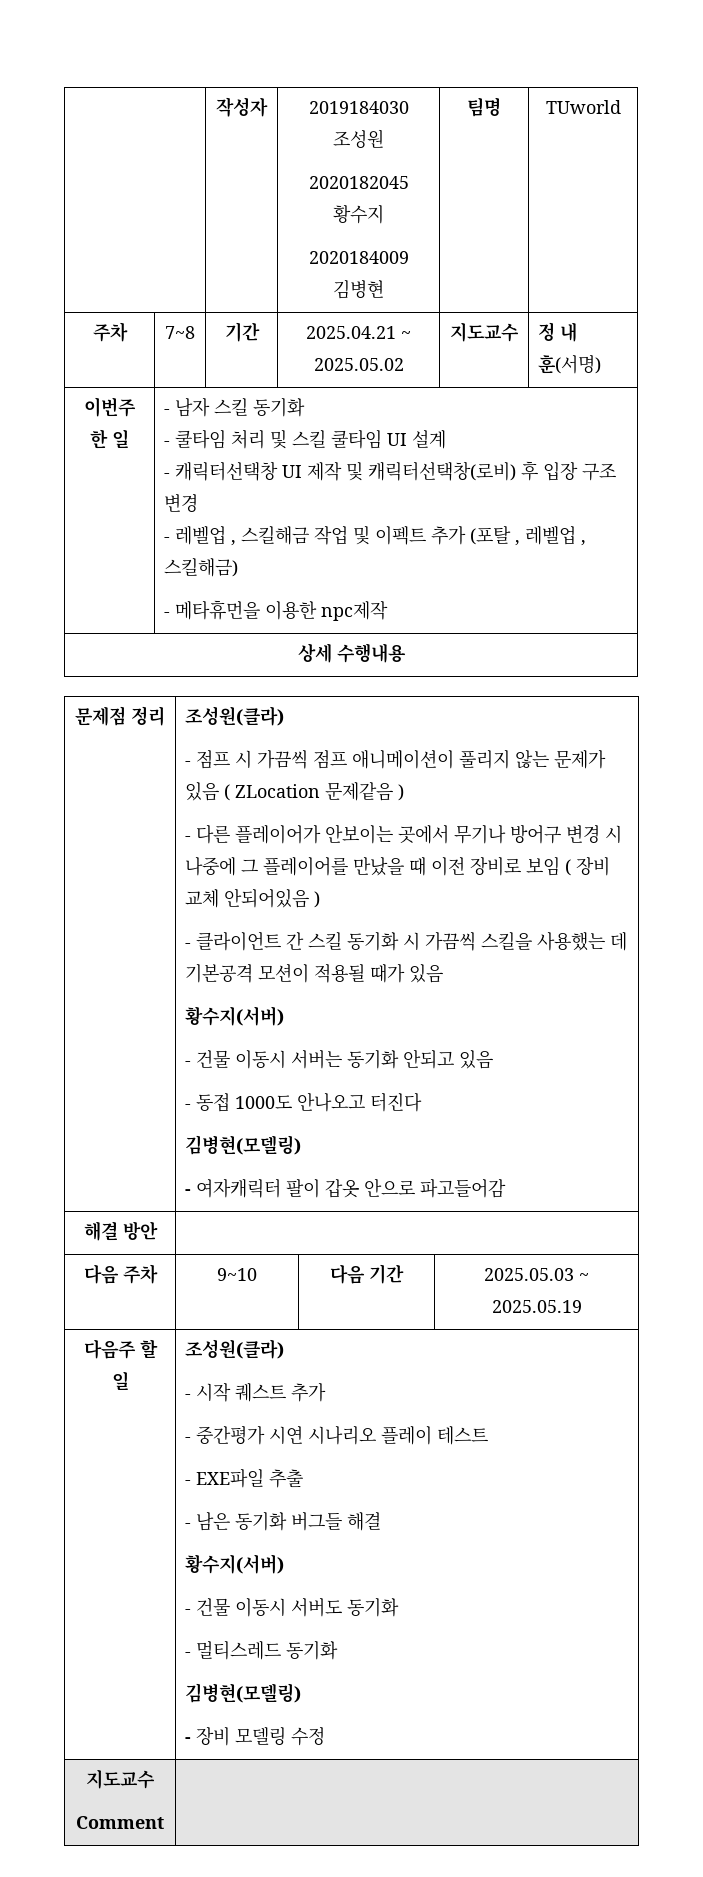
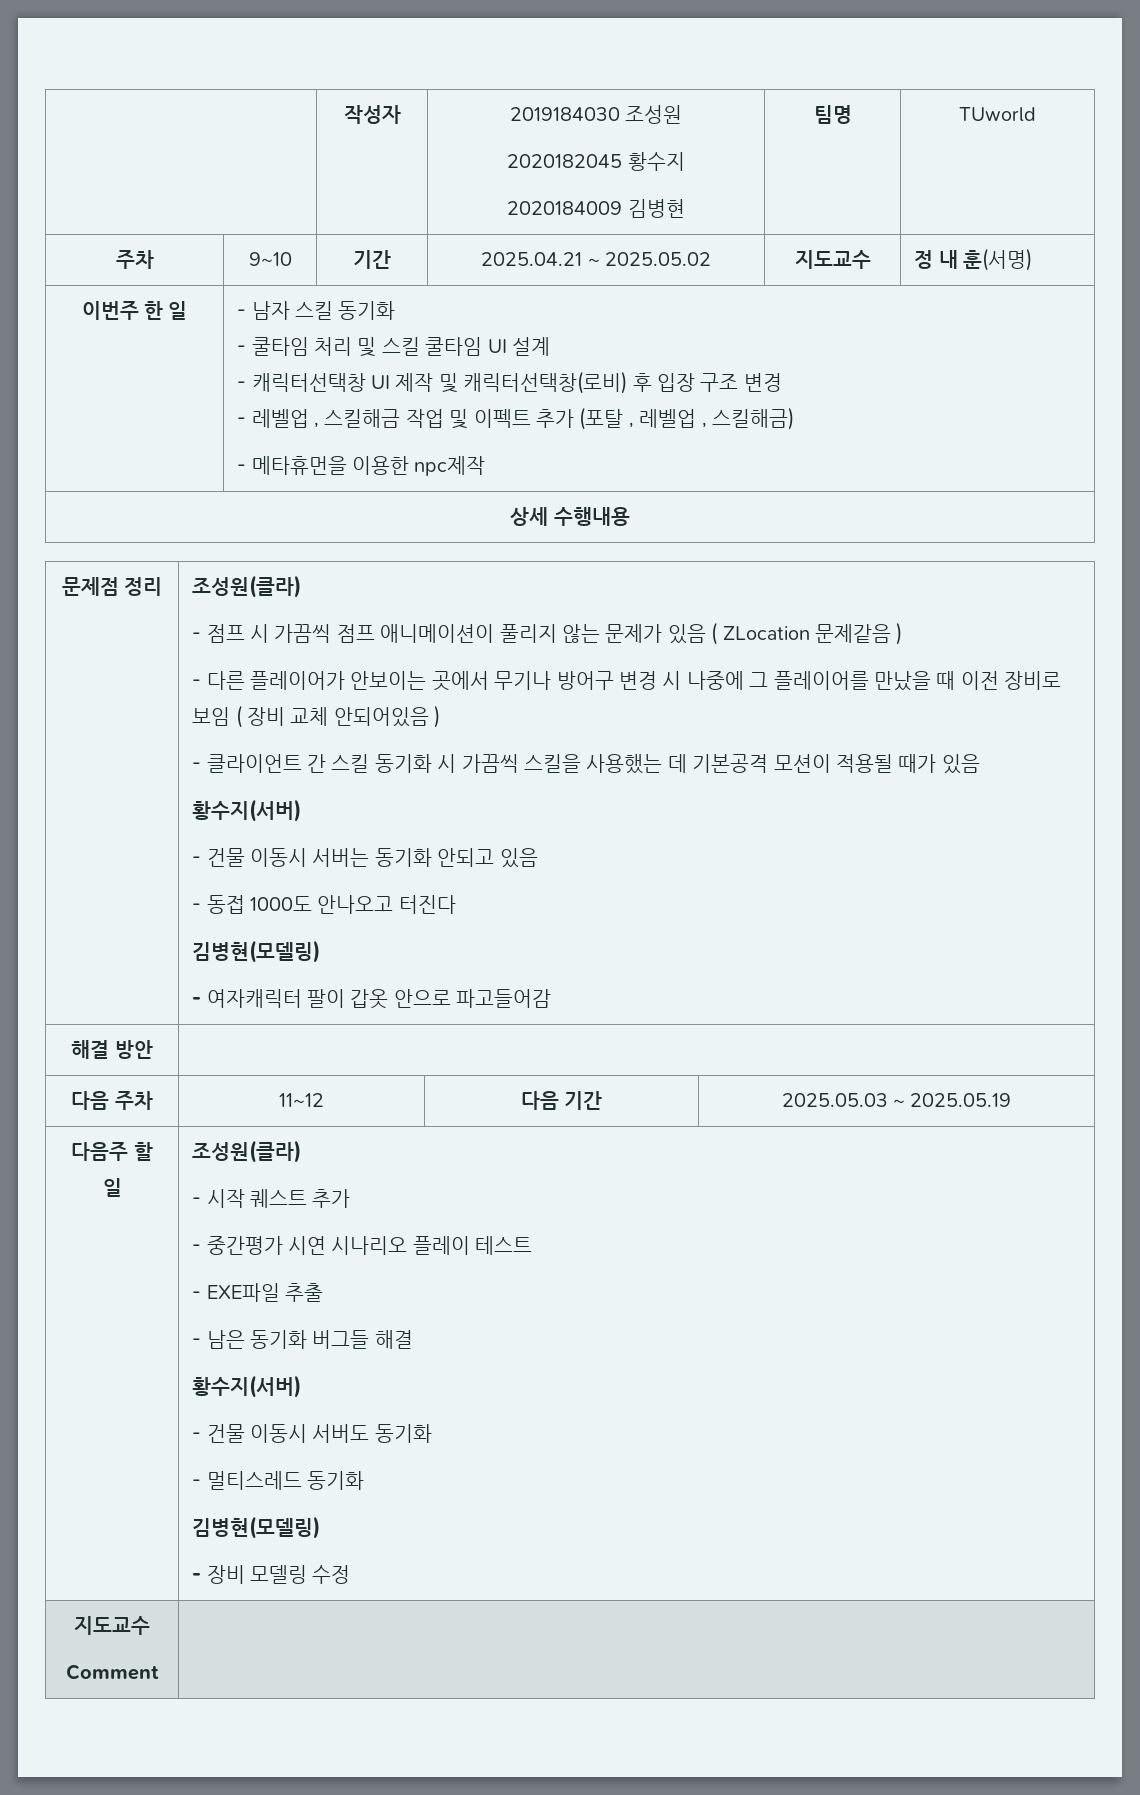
- 주차 | 7~8 | 기간 | 2025.04.21 ~ 2025.05.02 | 지도교수 | 정 내 훈(서명)
+ 주차 | 9~10 | 기간 | 2025.04.21 ~ 2025.05.02 | 지도교수 | 정 내 훈(서명)
- 다음 주차 | 9~10 | 다음 기간 | 2025.05.03 ~ 2025.05.19
+ 다음 주차 | 11~12 | 다음 기간 | 2025.05.03 ~ 2025.05.19

